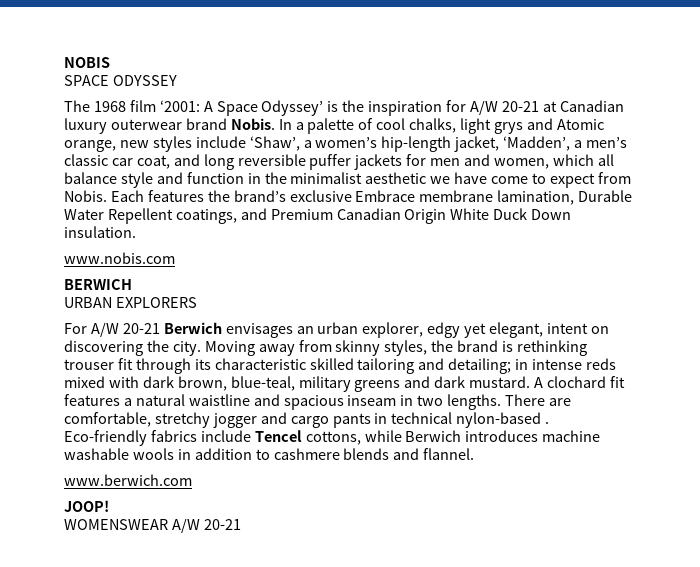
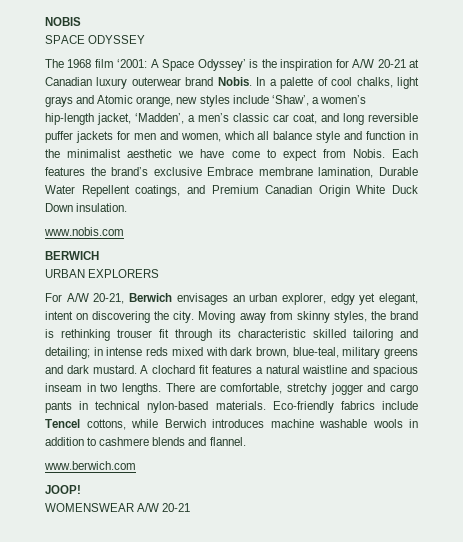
- In a palette of cool chalks, light grys and Atomic orange, new styles include ‘Shaw’, a women’s hip-length jacket, ‘Madden’, a men’s classic car coat, and long reversible puffer jackets for men and women, which all balance style and function in the minimalist aesthetic we have come to expect from Nobis.
+ In a palette of cool chalks, light grays and Atomic orange, new styles include ‘Shaw’, a women’s hip-length jacket, ‘Madden’, a men’s classic car coat, and long reversible puffer jackets for men and women, which all balance style and function in the minimalist aesthetic we have come to expect from Nobis.
- For A/W 20-21 Berwich envisages an urban explorer, edgy yet elegant, intent on discovering the city.
+ For A/W 20-21, Berwich envisages an urban explorer, edgy yet elegant, intent on discovering the city.
- There are comfortable, stretchy jogger and cargo pants in technical nylon-based .
+ There are comfortable, stretchy jogger and cargo pants in technical nylon-based materials.

